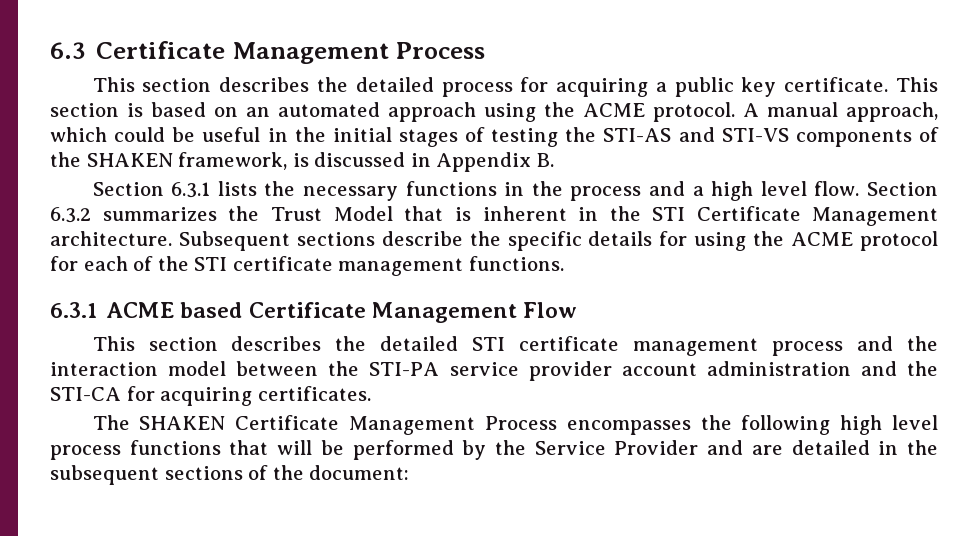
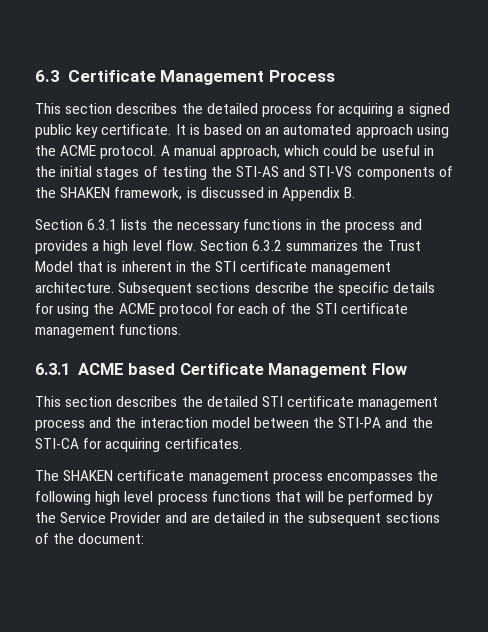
- This section describes the detailed process for acquiring a public key certificate.
+ This section describes the detailed process for acquiring a signed public key certificate.
- This section is based on an automated approach using the ACME protocol.
+ It is based on an automated approach using the ACME protocol.
- Section 6.3.1 lists the necessary functions in the process and a high level flow.
+ Section 6.3.1 lists the necessary functions in the process and provides a high level flow.
- Section 6.3.2 summarizes the Trust Model that is inherent in the STI Certificate Management architecture.
+ Section 6.3.2 summarizes the Trust Model that is inherent in the STI certificate management architecture.
- This section describes the detailed STI certificate management process and the interaction model between the STI-PA service provider account administration and the STI-CA for acquiring certificates.
+ This section describes the detailed STI certificate management process and the interaction model between the STI-PA and the STI-CA for acquiring certificates.
- The SHAKEN Certificate Management Process encompasses the following high level process functions that will be performed by the Service Provider and are detailed in the subsequent sections of the document:
+ The SHAKEN certificate management process encompasses the following high level process functions that will be performed by the Service Provider and are detailed in the subsequent sections of the document:

